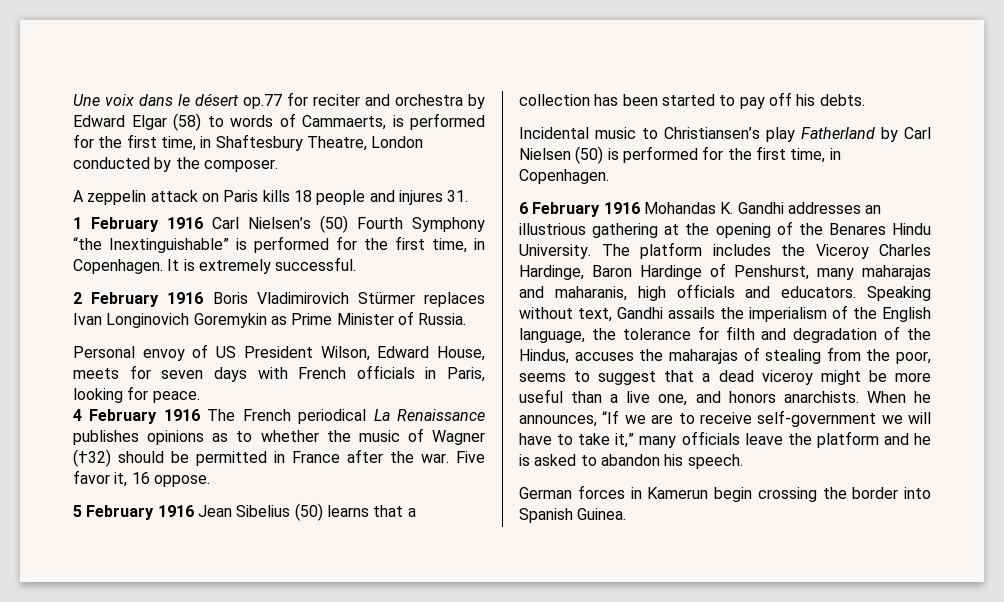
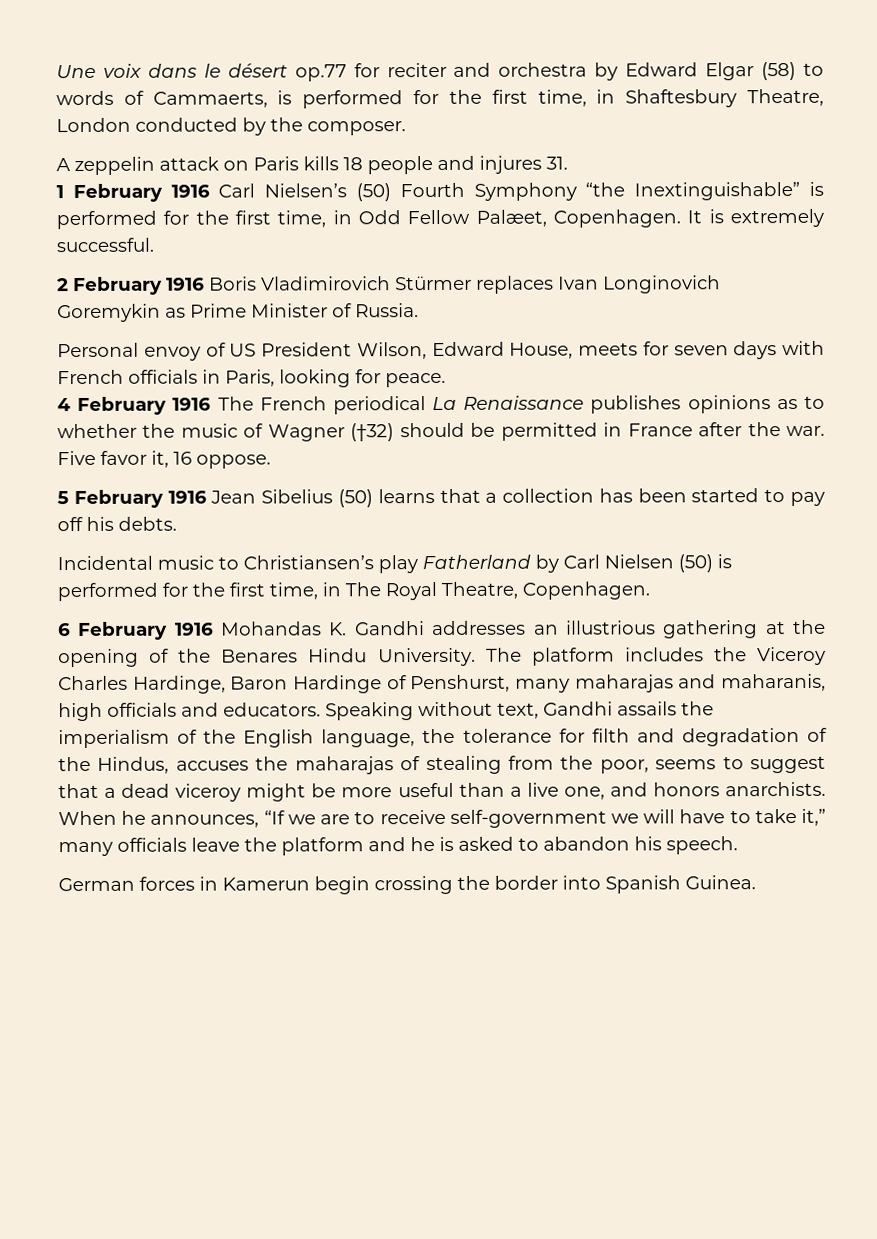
- 1 February 1916 Carl Nielsen’s (50) Fourth Symphony “the Inextinguishable” is performed for the first time, in Copenhagen.
+ 1 February 1916 Carl Nielsen’s (50) Fourth Symphony “the Inextinguishable” is performed for the first time, in Odd Fellow Palæet, Copenhagen.
- Incidental music to Christiansen’s play Fatherland by Carl Nielsen (50) is performed for the first time, in Copenhagen.
+ Incidental music to Christiansen’s play Fatherland by Carl Nielsen (50) is performed for the first time, in The Royal Theatre, Copenhagen.

